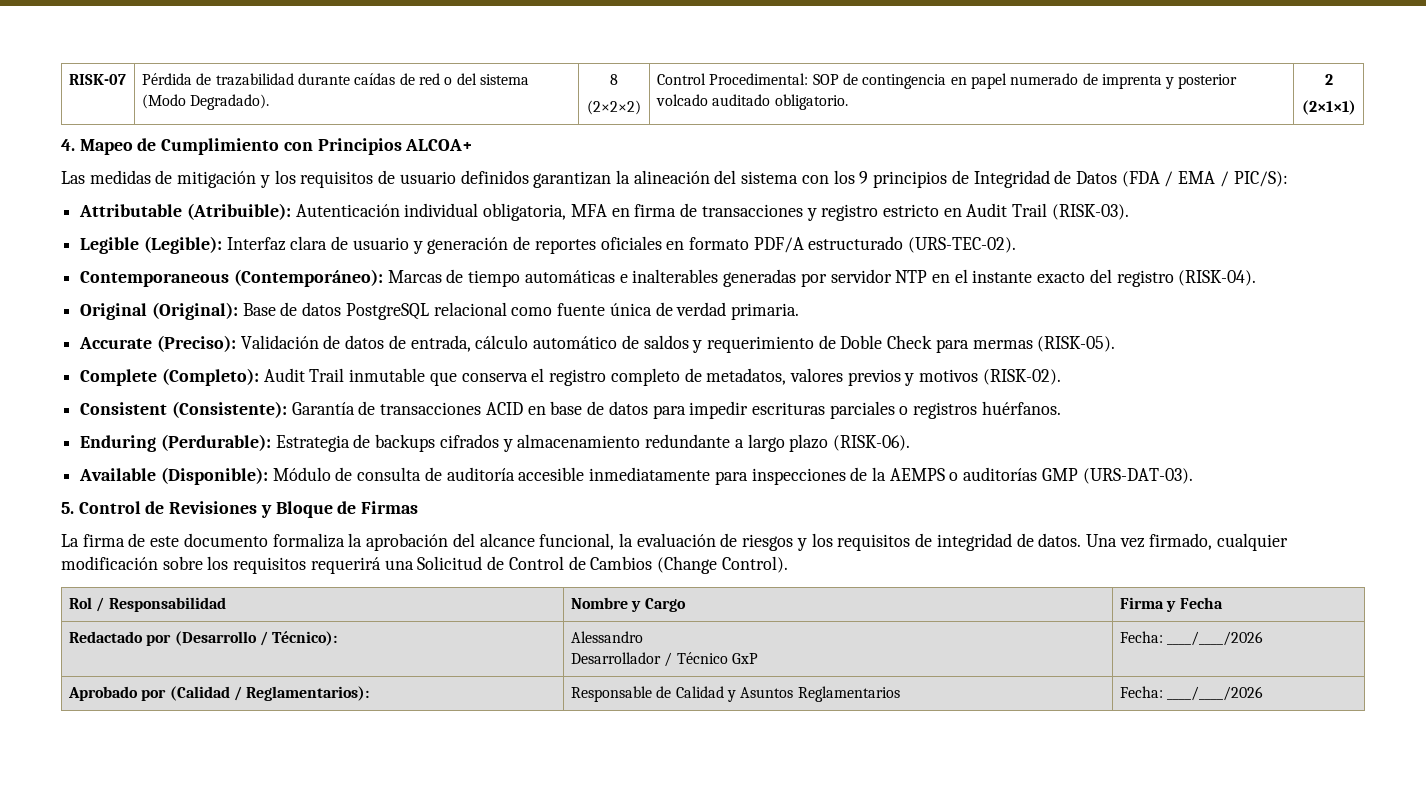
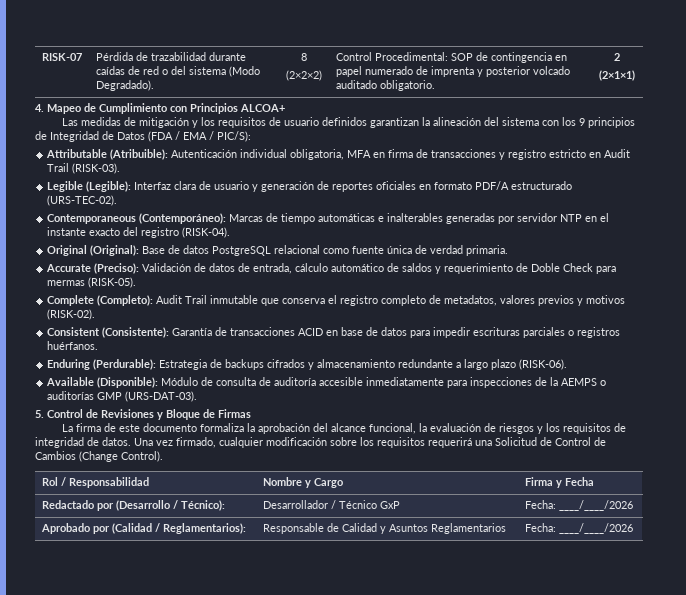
- Redactado por (Desarrollo / Técnico): | Alessandro
- Desarrollador / Técnico GxP | Fecha: ____/____/2026
+ Redactado por (Desarrollo / Técnico): | Desarrollador / Técnico GxP | Fecha: ____/____/2026

